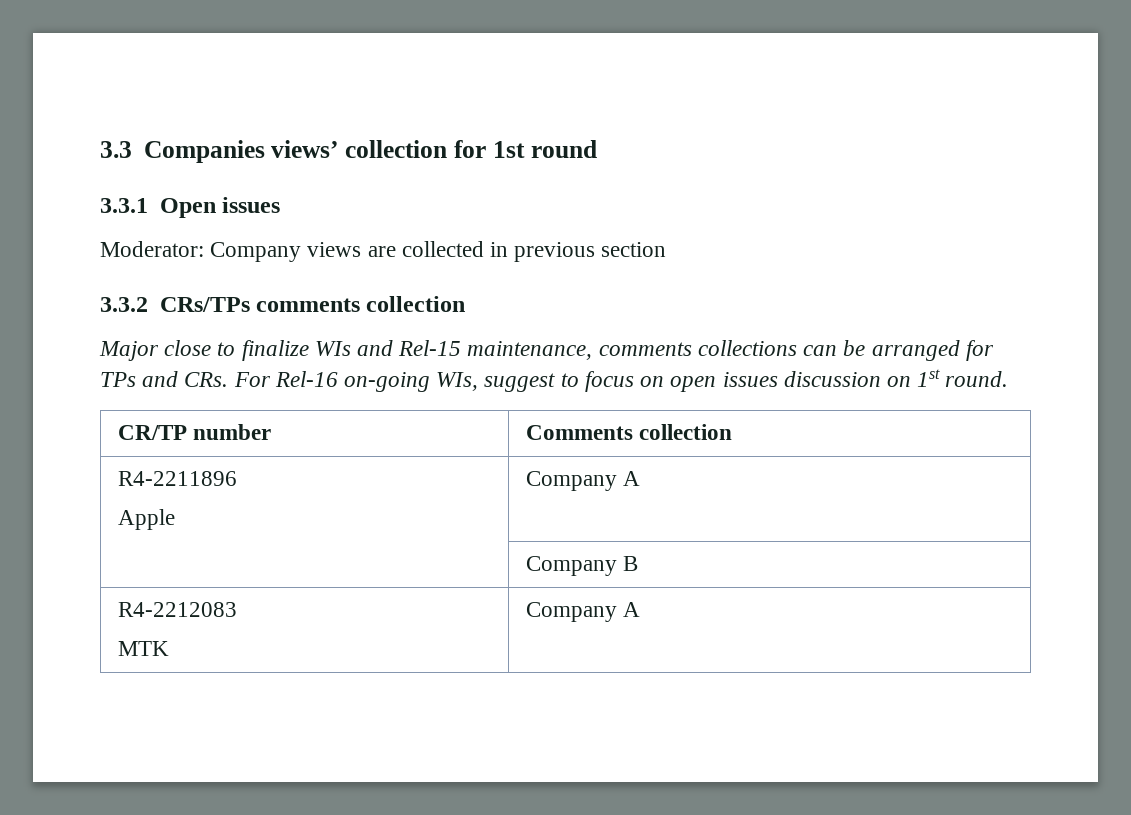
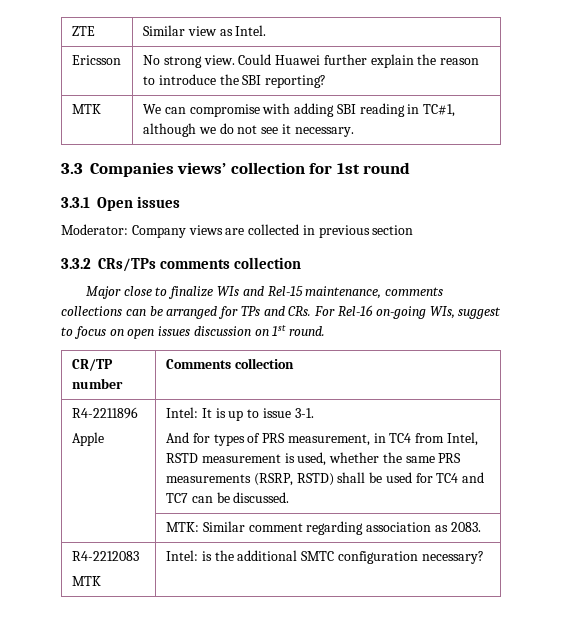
+ ZTE | Similar view as Intel.
+ Ericsson | No strong view. Could Huawei further explain the reason to introduce the SBI reporting?
+ MTK | We can compromise with adding SBI reading in TC#1, although we do not see it necessary.
  R4-2211896
- Apple | Company A
- | Company B
+ Apple | Intel: It is up to issue 3-1.
+ And for types of PRS measurement, in TC4 from Intel, RSTD measurement is used, whether the same PRS measurements (RSRP, RSTD) shall be used for TC4 and TC7 can be discussed.
+ | MTK: Similar comment regarding association as 2083.
  R4-2212083
- MTK | Company A
+ MTK | Intel: is the additional SMTC configuration necessary?

